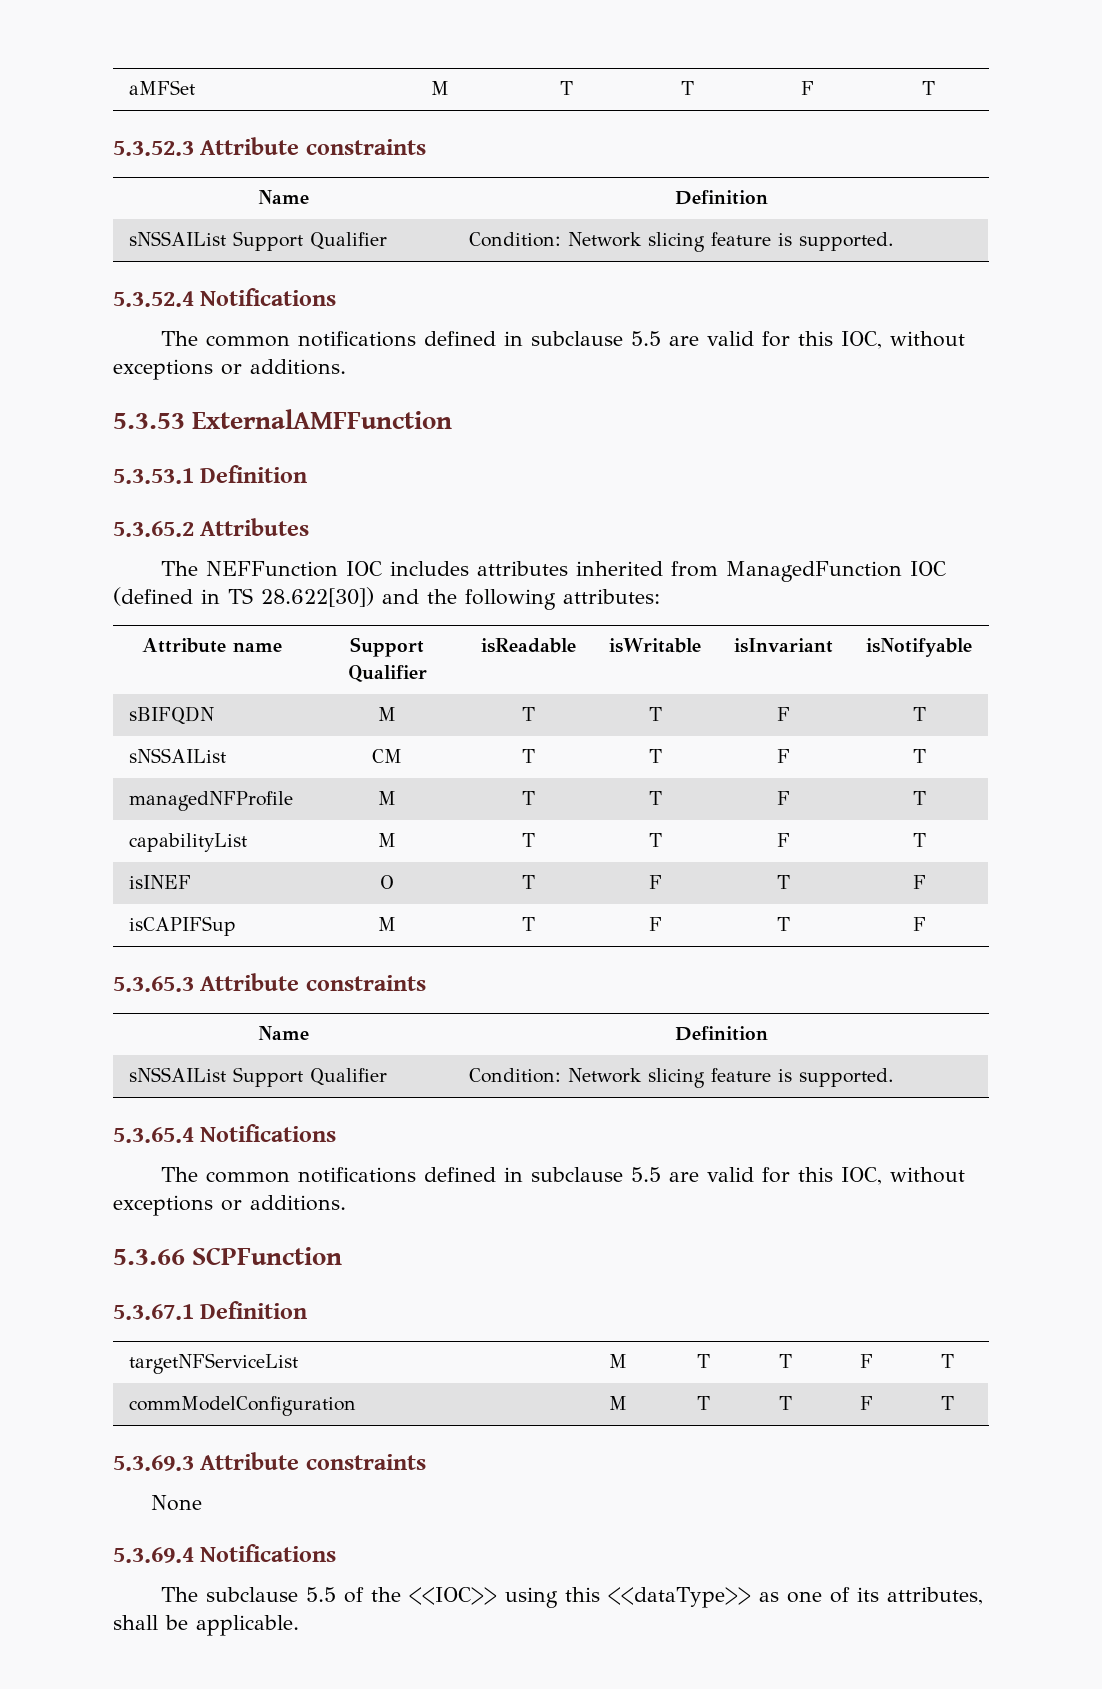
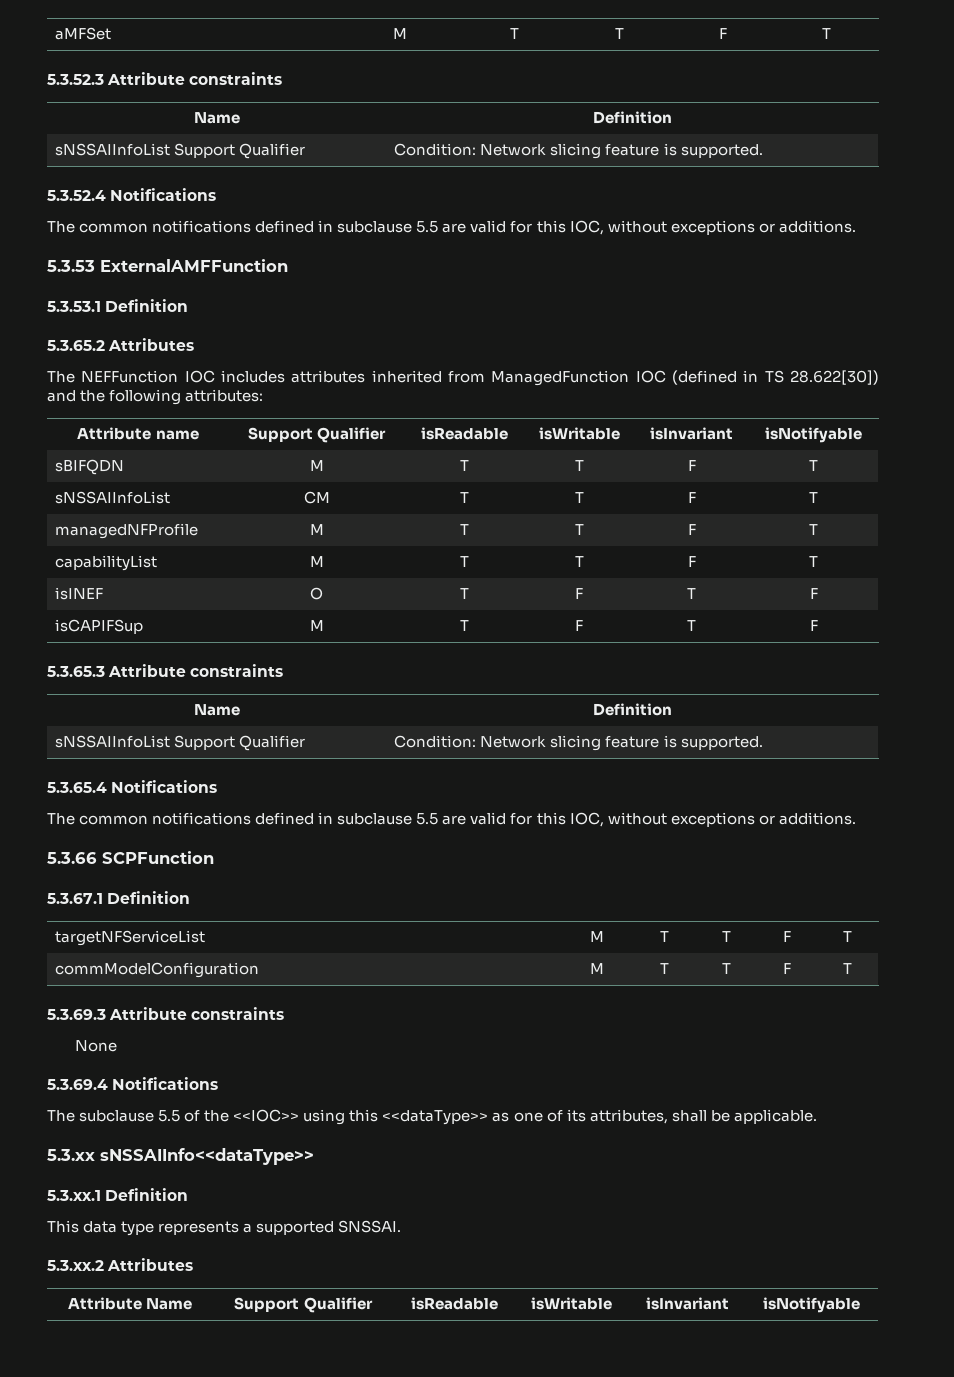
  5.3.52.3 Attribute constraints
  Name | Definition
- sNSSAIList Support Qualifier | Condition: Network slicing feature is supported.
+ sNSSAIInfoList Support Qualifier | Condition: Network slicing feature is supported.
- sNSSAIList | CM | T | T | F | T
+ sNSSAIInfoList | CM | T | T | F | T
  5.3.65.3 Attribute constraints
  Name | Definition
- sNSSAIList Support Qualifier | Condition: Network slicing feature is supported.
+ sNSSAIInfoList Support Qualifier | Condition: Network slicing feature is supported.
+ 5.3.xx sNSSAIInfo<<dataType>>
+ 5.3.xx.1 Definition
+ This data type represents a supported SNSSAI.
+ 5.3.xx.2 Attributes
+ Attribute Name | Support Qualifier | isReadable | isWritable | isInvariant | isNotifyable

